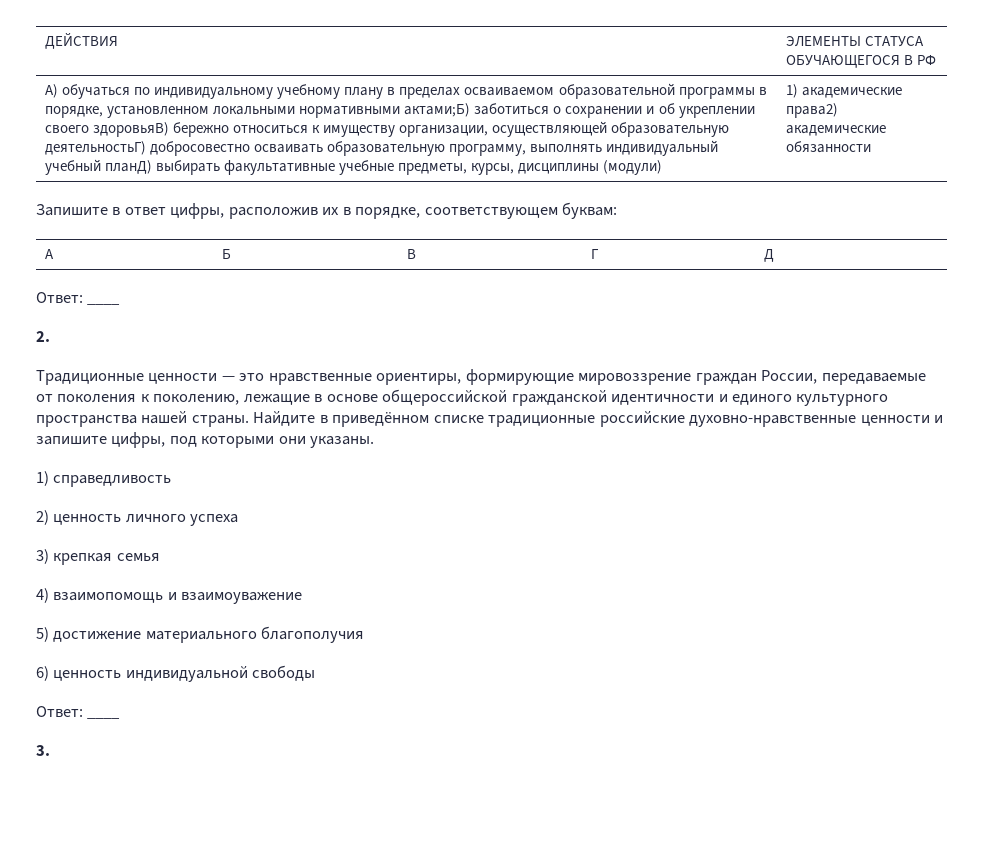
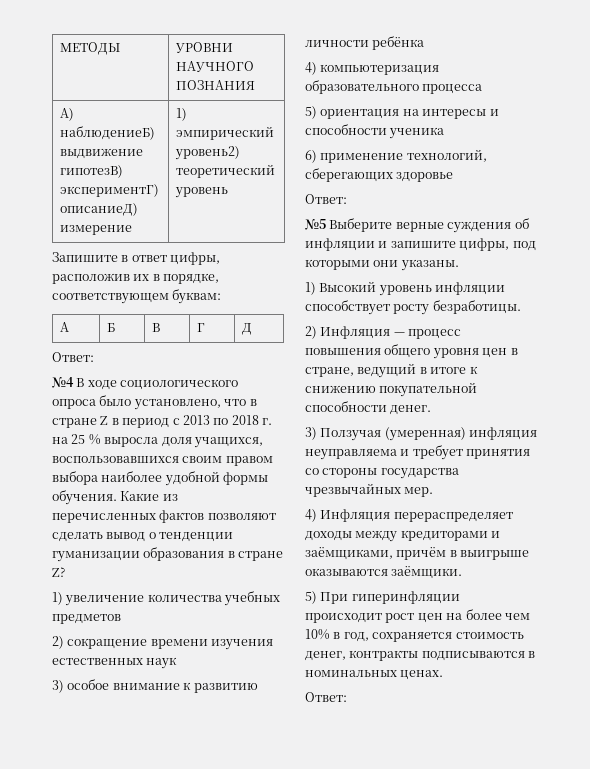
- ДЕЙСТВИЯ | ЭЛЕМЕНТЫ СТАТУСА ОБУЧАЮЩЕГОСЯ В РФ
- А) обучаться по индивидуальному учебному плану в пределах осваиваемом образовательной программы в порядке, установленном локальными нормативными актами;Б) заботиться о сохранении и об укреплении своего здоровьяВ) бережно относиться к имуществу организации, осуществляющей образовательную деятельностьГ) добросовестно осваивать образовательную программу, выполнять индивидуальный учебный планД) выбирать факультативные учебные предметы, курсы, дисциплины (модули) | 1) академические права2) академические обязанности
+ МЕТОДЫ | УРОВНИ НАУЧНОГО ПОЗНАНИЯ
+ А) наблюдениеБ) выдвижение гипотезВ) экспериментГ) описаниеД) измерение | 1) эмпирический уровень2) теоретический уровень
  A | Б | В | Г | Д
- Ответ: ____
- 2.
- Традиционные ценности — это нравственные ориентиры, формирующие мировоззрение граждан России, передаваемые от поколения к поколению, лежащие в основе общероссийской гражданской идентичности и единого культурного пространства нашей страны. Найдите в приведённом списке традиционные российские духовно-нравственные ценности и запишите цифры, под которыми они указаны.
+ Ответ:
+ №4 В ходе социологического опроса было установлено, что в стране Z в период с 2013 по 2018 г. на 25 % выросла доля учащихся, воспользовавшихся своим правом выбора наиболее удобной формы обучения. Какие из перечисленных фактов позволяют сделать вывод о тенденции гуманизации образования в стране Z?
+ 1) увеличение количества учебных предметов
+ 2) сокращение времени изучения естественных наук
+ 3) особое внимание к развитию личности ребёнка
+ 4) компьютеризация образовательного процесса
+ 5) ориентация на интересы и способности ученика
+ 6) применение технологий, сберегающих здоровье
+ Ответ:
+ №5 Выберите верные суждения об инфляции и запишите цифры, под которыми они указаны.
- 1) справедливость
- 2) ценность личного успеха
- 3) крепкая семья
- 4) взаимопомощь и взаимоуважение
- 5) достижение материального благополучия
- 6) ценность индивидуальной свободы
- Ответ: ____
- 3.
+ 1) Высокий уровень инфляции способствует росту безработицы.
+ 2) Инфляция — процесс повышения общего уровня цен в стране, ведущий в итоге к снижению покупательной способности денег.
+ 3) Ползучая (умеренная) инфляция неуправляема и требует принятия со стороны государства чрезвычайных мер.
+ 4) Инфляция перераспределяет доходы между кредиторами и заёмщиками, причём в выигрыше оказываются заёмщики.
+ 5) При гиперинфляции происходит рост цен на более чем 10% в год, сохраняется стоимость денег, контракты подписываются в номинальных ценах.
+ Ответ:

